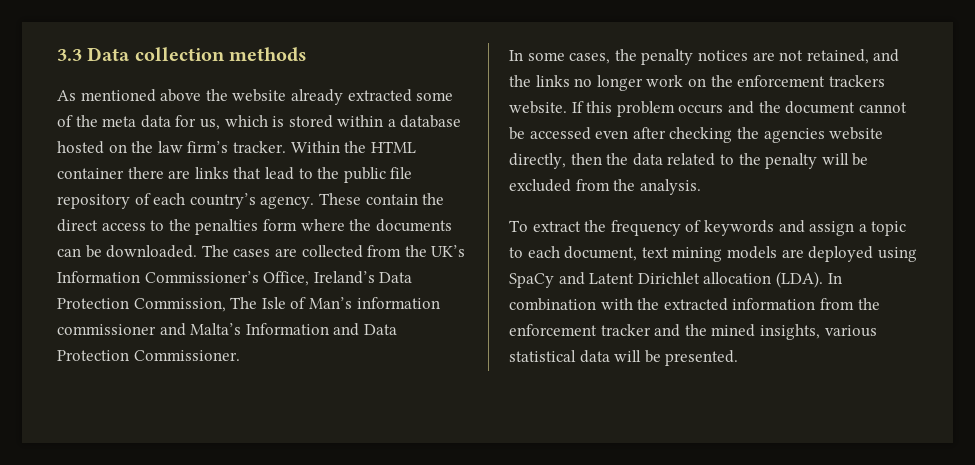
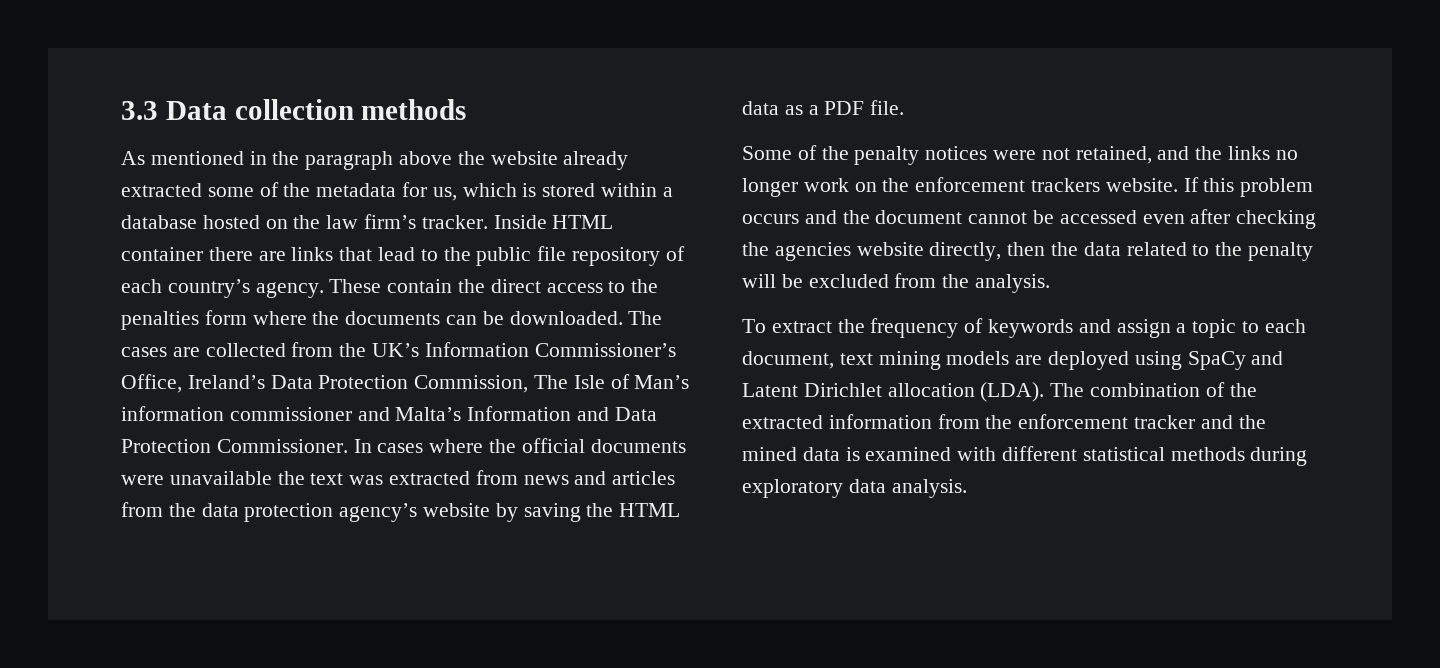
- As mentioned above the website already extracted some of the meta data for us, which is stored within a database hosted on the law firm’s tracker.
+ As mentioned in the paragraph above the website already extracted some of the metadata for us, which is stored within a database hosted on the law firm’s tracker.
- Within the HTML container there are links that lead to the public file repository of each country’s agency.
+ Inside HTML container there are links that lead to the public file repository of each country’s agency.
- The cases are collected from the UK’s Information Commissioner’s Office, Ireland’s Data Protection Commission, The Isle of Man’s information commissioner and Malta’s Information and Data Protection Commissioner.
- In some cases, the penalty notices are not retained, and the links no longer work on the enforcement trackers website.
+ The cases are collected from the UK’s Information Commissioner’s Office, Ireland’s Data Protection Commission, The Isle of Man’s information commissioner and Malta’s Information and Data Protection Commissioner. In cases where the official documents were unavailable the text was extracted from news and articles from the data protection agency’s website by saving the HTML data as a PDF file.
+ Some of the penalty notices were not retained, and the links no longer work on the enforcement trackers website.
- In combination with the extracted information from the enforcement tracker and the mined insights, various statistical data will be presented.
+ The combination of the extracted information from the enforcement tracker and the mined data is examined with different statistical methods during exploratory data analysis.

